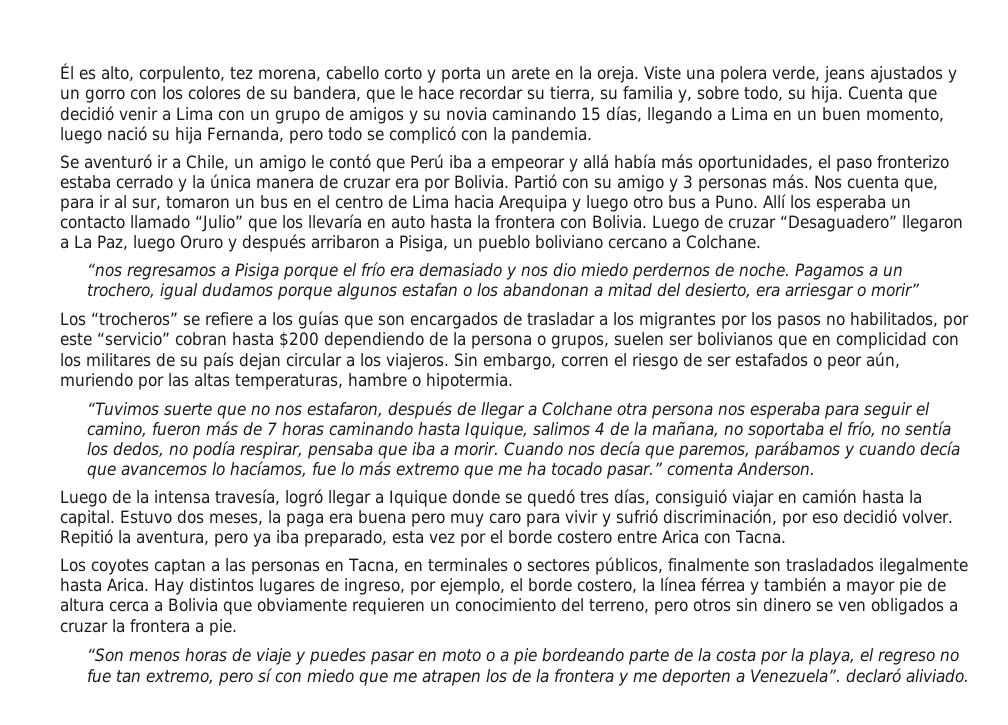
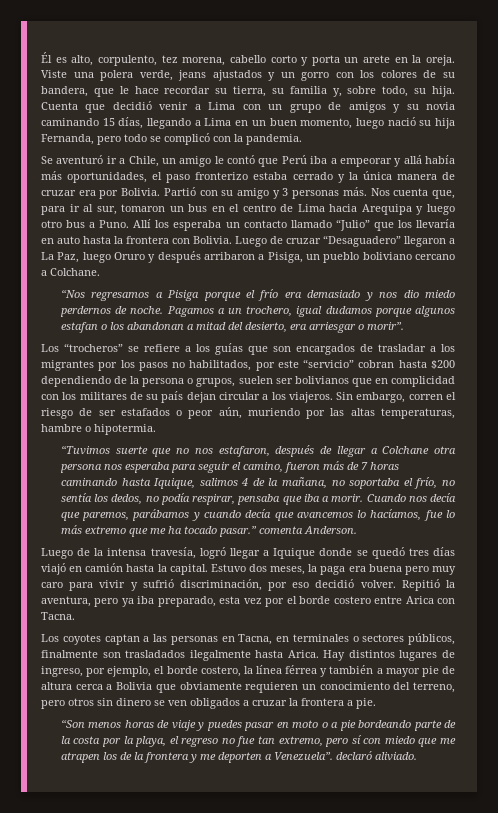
- “nos regresamos a Pisiga porque el frío era demasiado y nos dio miedo perdernos de noche.
+ “Nos regresamos a Pisiga porque el frío era demasiado y nos dio miedo perdernos de noche.
- Pagamos a un trochero, igual dudamos porque algunos estafan o los abandonan a mitad del desierto, era arriesgar o morir”
+ Pagamos a un trochero, igual dudamos porque algunos estafan o los abandonan a mitad del desierto, era arriesgar o morir”.
- Luego de la intensa travesía, logró llegar a Iquique donde se quedó tres días, consiguió viajar en camión hasta la capital.
+ Luego de la intensa travesía, logró llegar a Iquique donde se quedó tres días viajó en camión hasta la capital.

